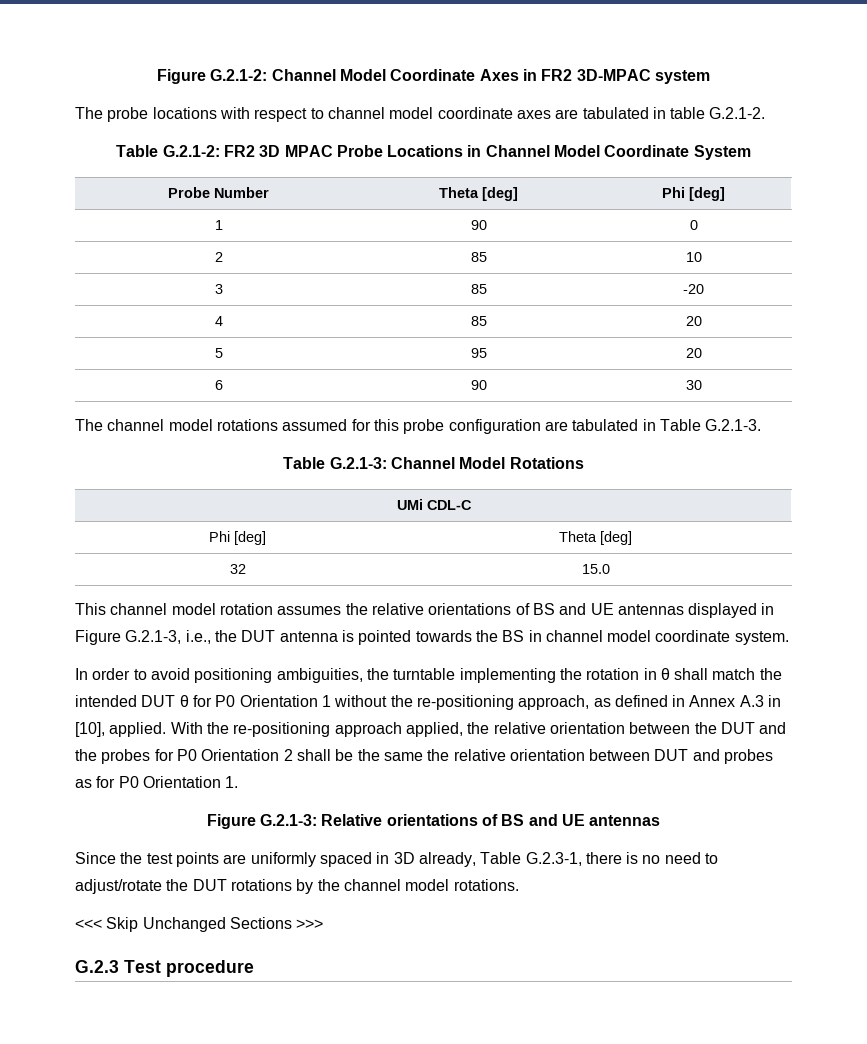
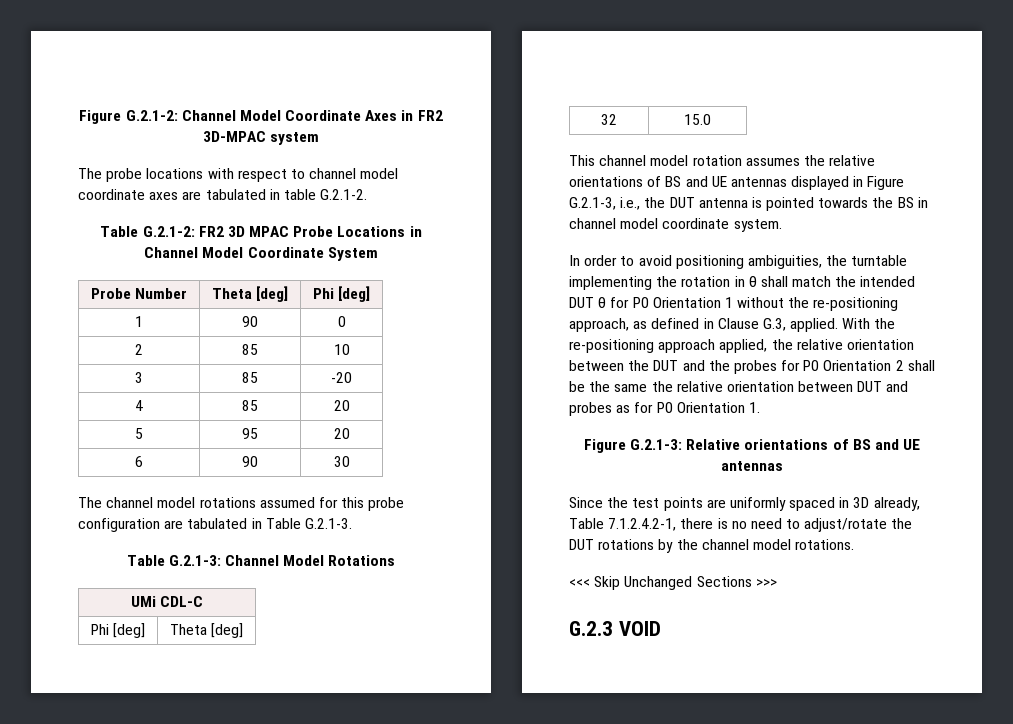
- In order to avoid positioning ambiguities, the turntable implementing the rotation in θ shall match the intended DUT θ for P0 Orientation 1 without the re-positioning approach, as defined in Annex A.3 in [10], applied.
+ In order to avoid positioning ambiguities, the turntable implementing the rotation in θ shall match the intended DUT θ for P0 Orientation 1 without the re-positioning approach, as defined in Clause G.3, applied.
- Since the test points are uniformly spaced in 3D already, Table G.2.3-1, there is no need to adjust/rotate the DUT rotations by the channel model rotations.
+ Since the test points are uniformly spaced in 3D already, Table 7.1.2.4.2-1, there is no need to adjust/rotate the DUT rotations by the channel model rotations.
- G.2.3 Test procedure
+ G.2.3 VOID

